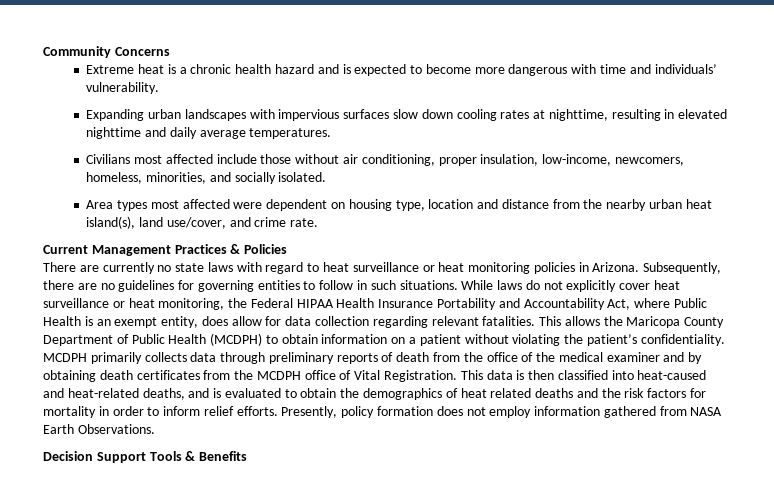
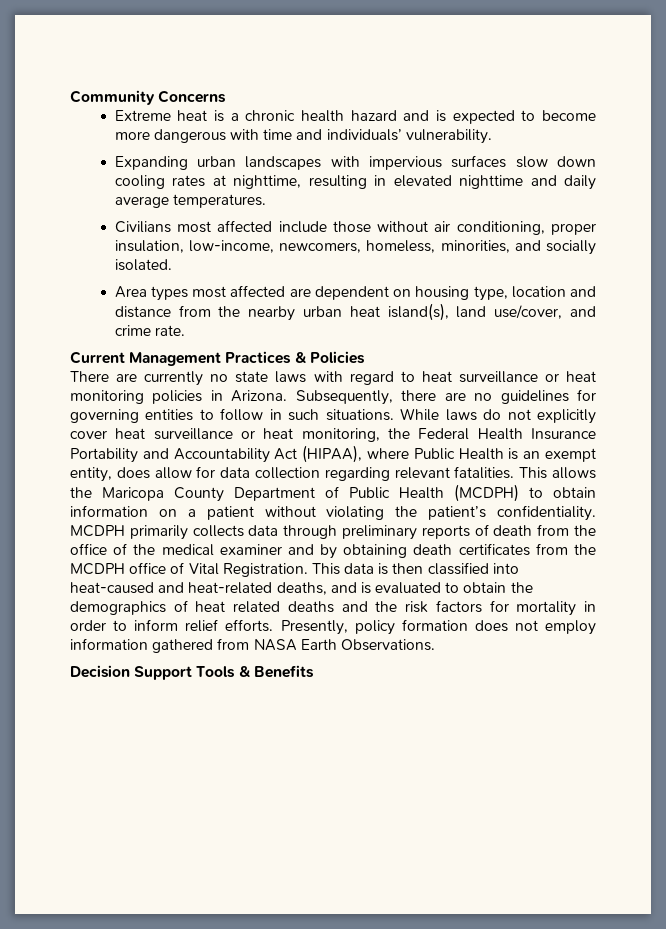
- Area types most affected were dependent on housing type, location and distance from the nearby urban heat island(s), land use/cover, and crime rate.
+ Area types most affected are dependent on housing type, location and distance from the nearby urban heat island(s), land use/cover, and crime rate.
- While laws do not explicitly cover heat surveillance or heat monitoring, the Federal HIPAA Health Insurance Portability and Accountability Act, where Public Health is an exempt entity, does allow for data collection regarding relevant fatalities.
+ While laws do not explicitly cover heat surveillance or heat monitoring, the Federal Health Insurance Portability and Accountability Act (HIPAA), where Public Health is an exempt entity, does allow for data collection regarding relevant fatalities.

